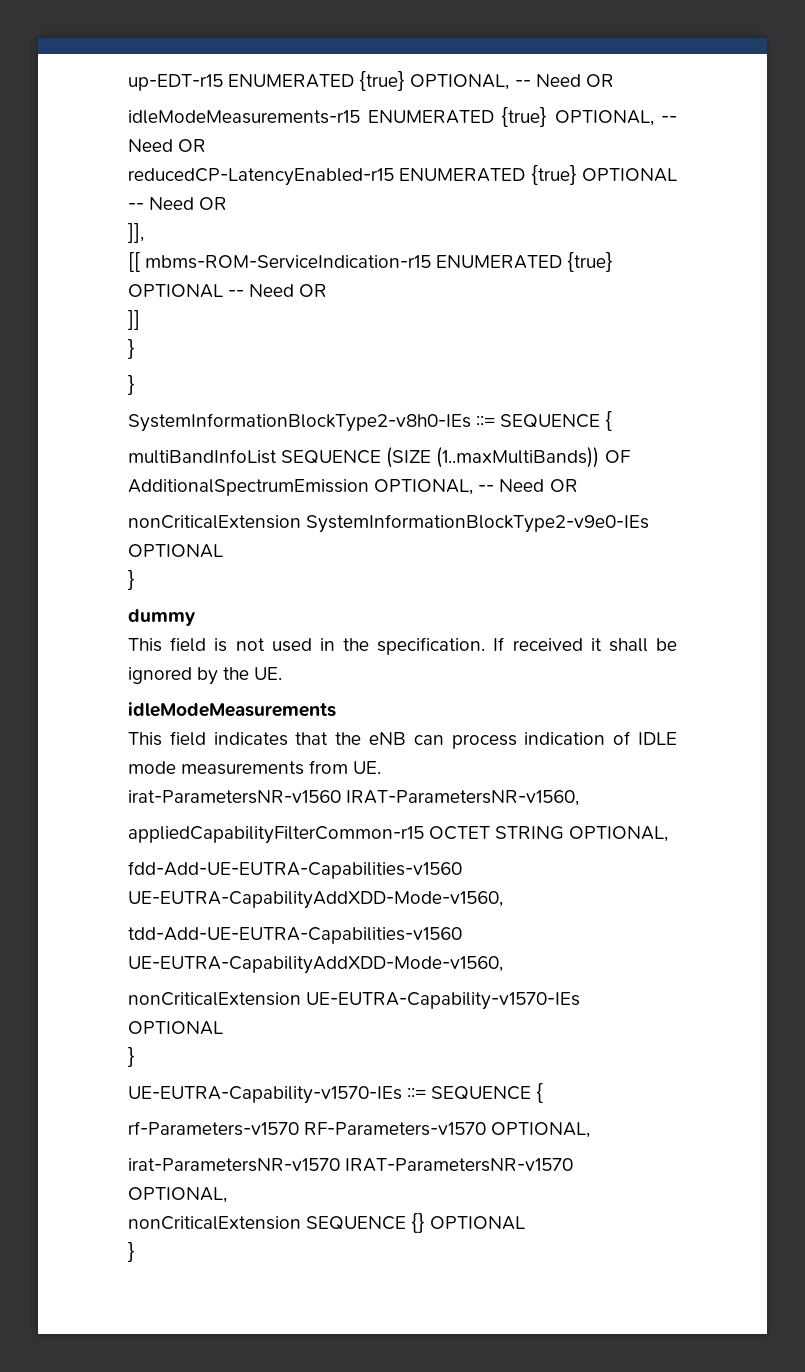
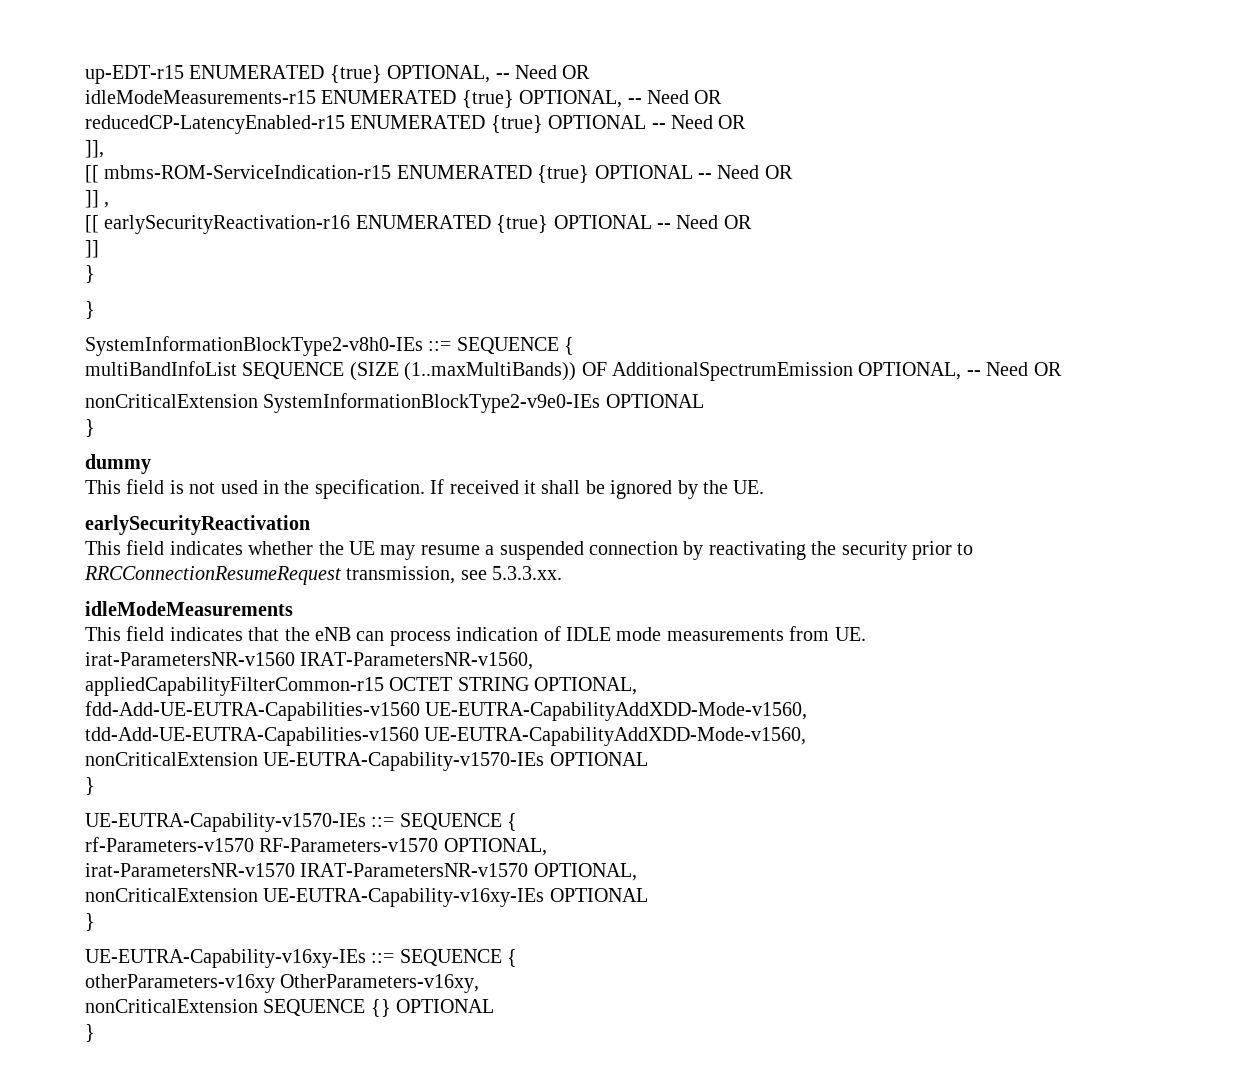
+ ]] ,
+ [[ earlySecurityReactivation-r16 ENUMERATED {true} OPTIONAL -- Need OR
+ earlySecurityReactivation
+ This field indicates whether the UE may resume a suspended connection by reactivating the security prior to RRCConnectionResumeRequest transmission, see 5.3.3.xx.
+ nonCriticalExtension UE-EUTRA-Capability-v16xy-IEs OPTIONAL
+ }
+ UE-EUTRA-Capability-v16xy-IEs ::= SEQUENCE {
+ otherParameters-v16xy OtherParameters-v16xy,

